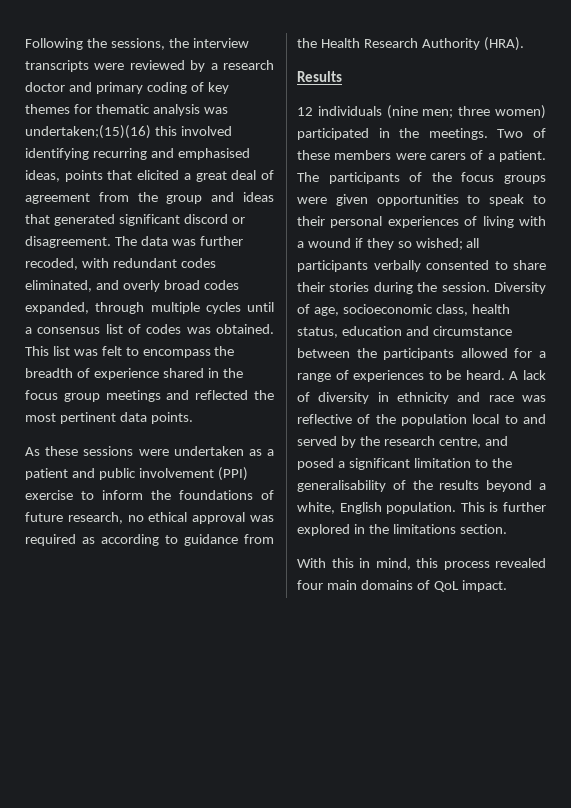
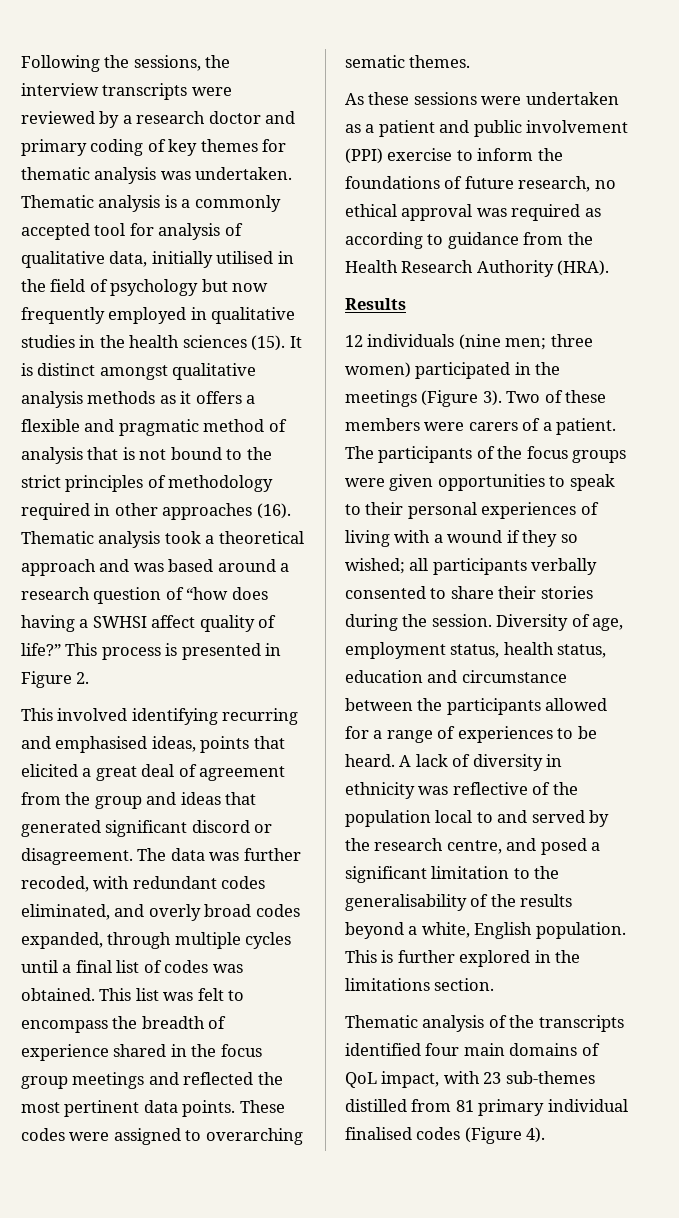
- Following the sessions, the interview transcripts were reviewed by a research doctor and primary coding of key themes for thematic analysis was undertaken;(15)(16) this involved identifying recurring and emphasised ideas, points that elicited a great deal of agreement from the group and ideas that generated significant discord or disagreement.
+ Following the sessions, the interview transcripts were reviewed by a research doctor and primary coding of key themes for thematic analysis was undertaken. Thematic analysis is a commonly accepted tool for analysis of qualitative data, initially utilised in the field of psychology but now frequently employed in qualitative studies in the health sciences (15). It is distinct amongst qualitative analysis methods as it offers a flexible and pragmatic method of analysis that is not bound to the strict principles of methodology required in other approaches (16). Thematic analysis took a theoretical approach and was based around a research question of “how does having a SWHSI affect quality of life?” This process is presented in Figure 2.
+ This involved identifying recurring and emphasised ideas, points that elicited a great deal of agreement from the group and ideas that generated significant discord or disagreement.
- The data was further recoded, with redundant codes eliminated, and overly broad codes expanded, through multiple cycles until a consensus list of codes was obtained.
+ The data was further recoded, with redundant codes eliminated, and overly broad codes expanded, through multiple cycles until a final list of codes was obtained.
+ These codes were assigned to overarching sematic themes.
- 12 individuals (nine men; three women) participated in the meetings.
+ 12 individuals (nine men; three women) participated in the meetings (Figure 3).
- Diversity of age, socioeconomic class, health status, education and circumstance between the participants allowed for a range of experiences to be heard.
+ Diversity of age, employment status, health status, education and circumstance between the participants allowed for a range of experiences to be heard.
- A lack of diversity in ethnicity and race was reflective of the population local to and served by the research centre, and posed a significant limitation to the generalisability of the results beyond a white, English population.
+ A lack of diversity in ethnicity was reflective of the population local to and served by the research centre, and posed a significant limitation to the generalisability of the results beyond a white, English population.
- With this in mind, this process revealed four main domains of QoL impact.
+ Thematic analysis of the transcripts identified four main domains of QoL impact, with 23 sub-themes distilled from 81 primary individual finalised codes (Figure 4).

